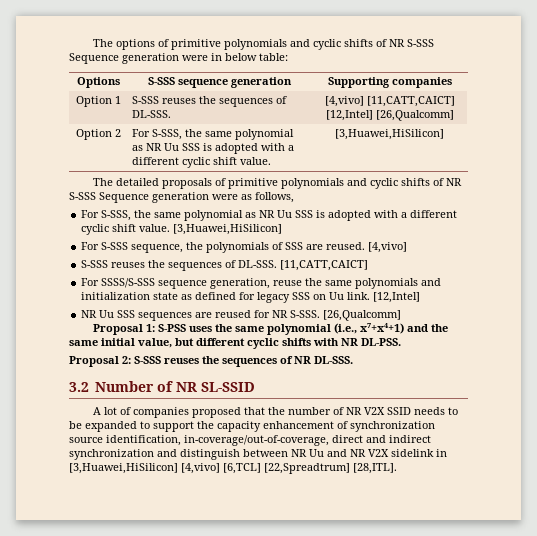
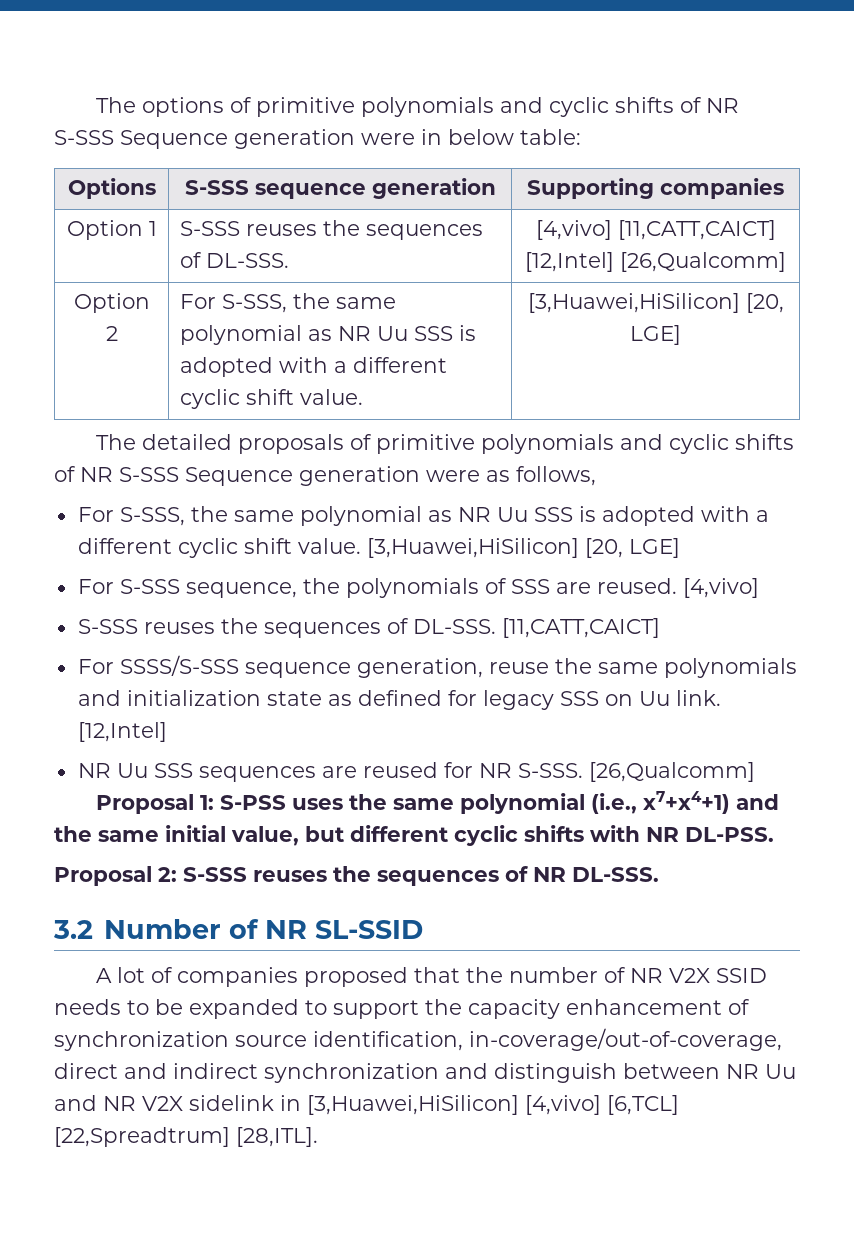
- Option 2 | For S-SSS, the same polynomial as NR Uu SSS is adopted with a different cyclic shift value. | [3,Huawei,HiSilicon]
+ Option 2 | For S-SSS, the same polynomial as NR Uu SSS is adopted with a different cyclic shift value. | [3,Huawei,HiSilicon] [20, LGE]
- For S-SSS, the same polynomial as NR Uu SSS is adopted with a different cyclic shift value. [3,Huawei,HiSilicon]
+ For S-SSS, the same polynomial as NR Uu SSS is adopted with a different cyclic shift value. [3,Huawei,HiSilicon] [20, LGE]

